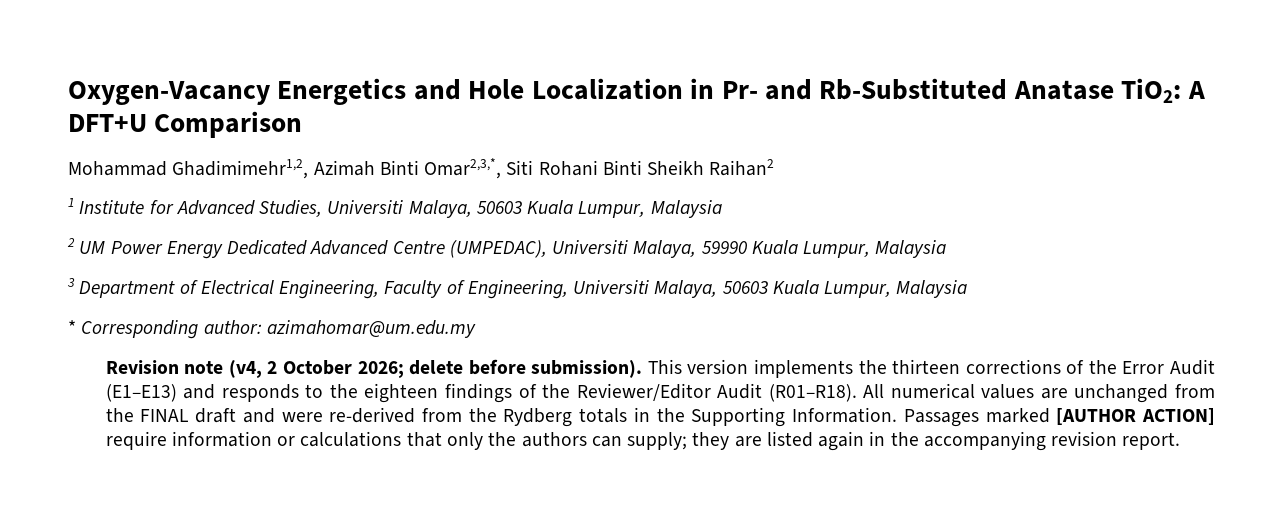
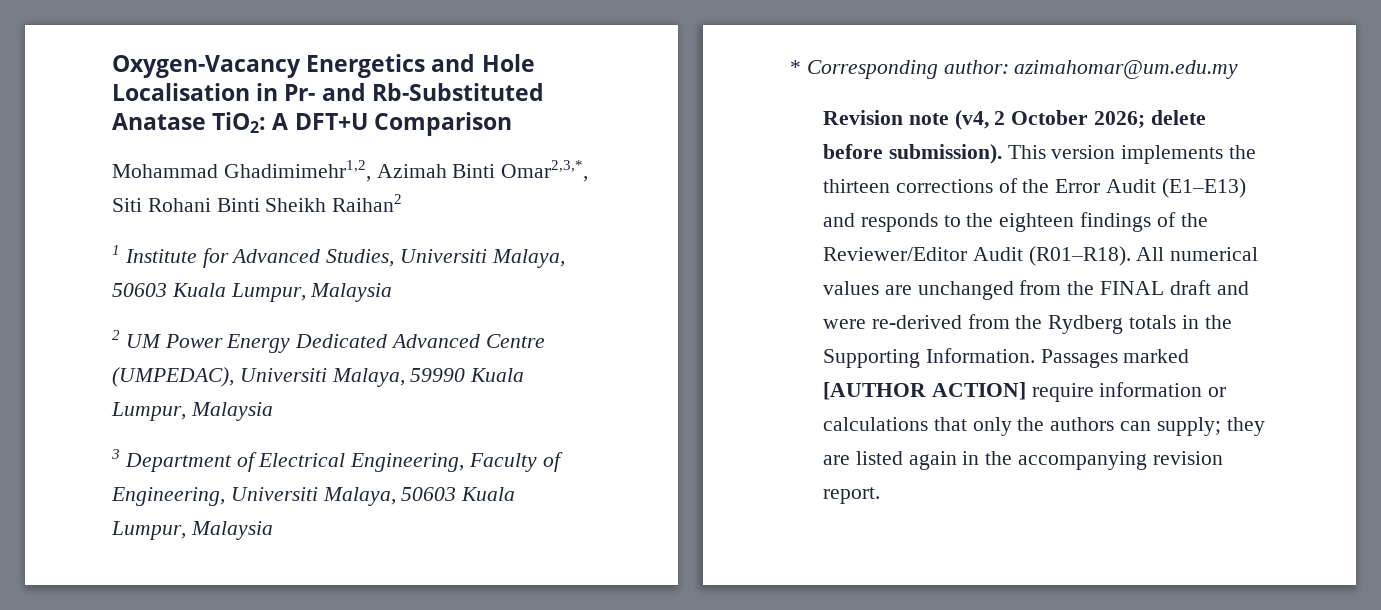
- Oxygen-Vacancy Energetics and Hole Localization in Pr- and Rb-Substituted Anatase TiO2: A DFT+U Comparison
+ Oxygen-Vacancy Energetics and Hole Localisation in Pr- and Rb-Substituted Anatase TiO2: A DFT+U Comparison

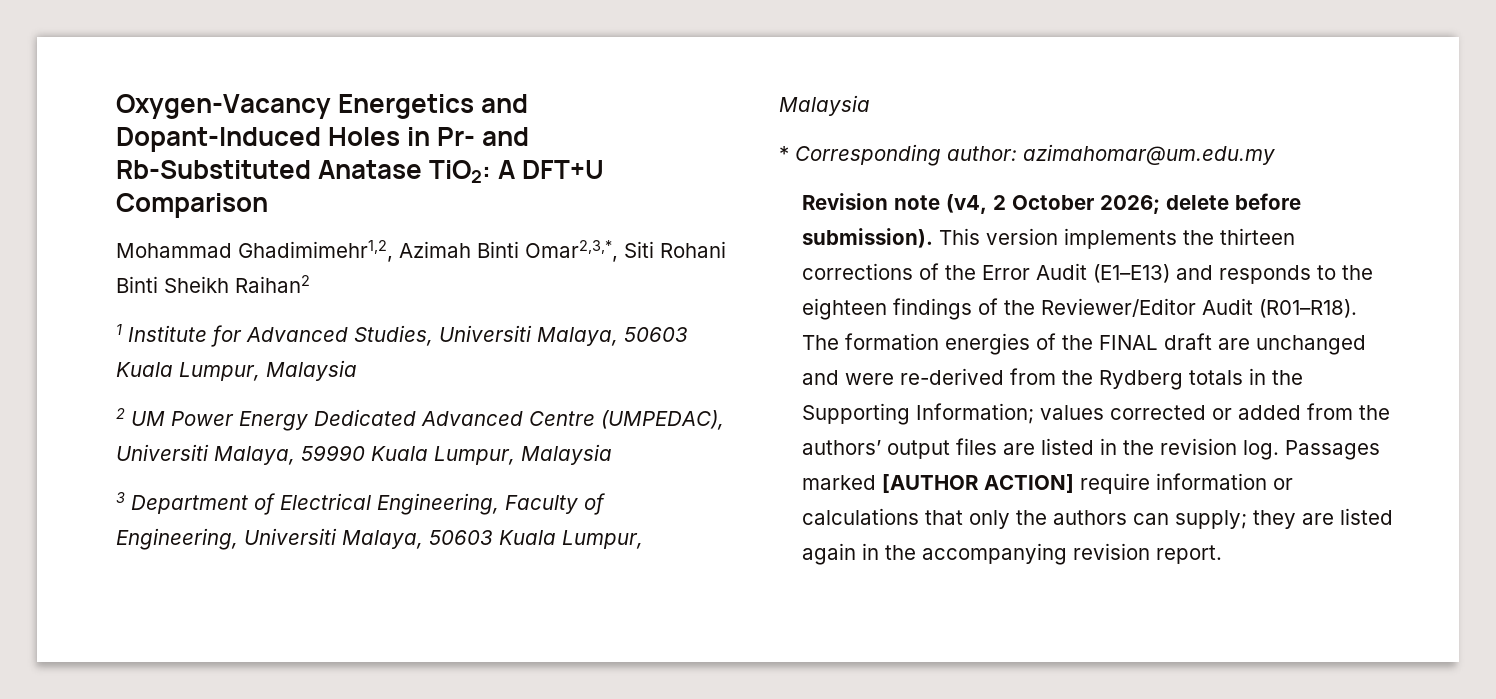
- Oxygen-Vacancy Energetics and Hole Localisation in Pr- and Rb-Substituted Anatase TiO2: A DFT+U Comparison
+ Oxygen-Vacancy Energetics and Dopant-Induced Holes in Pr- and Rb-Substituted Anatase TiO2: A DFT+U Comparison
- All numerical values are unchanged from the FINAL draft and were re-derived from the Rydberg totals in the Supporting Information.
+ The formation energies of the FINAL draft are unchanged and were re-derived from the Rydberg totals in the Supporting Information; values corrected or added from the authors’ output files are listed in the revision log.

